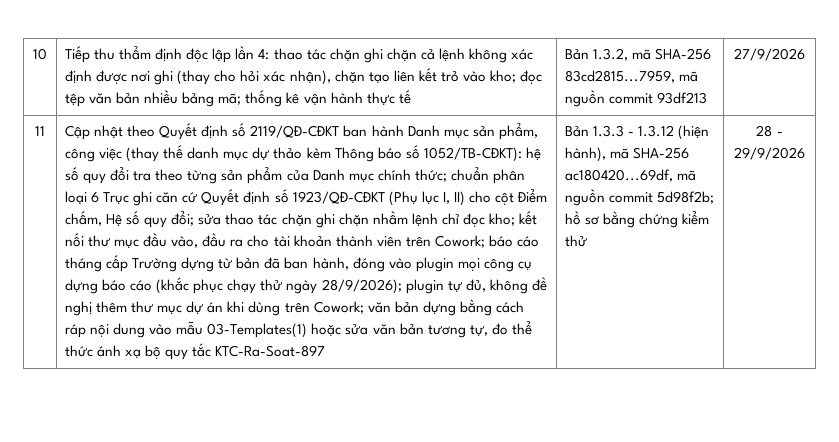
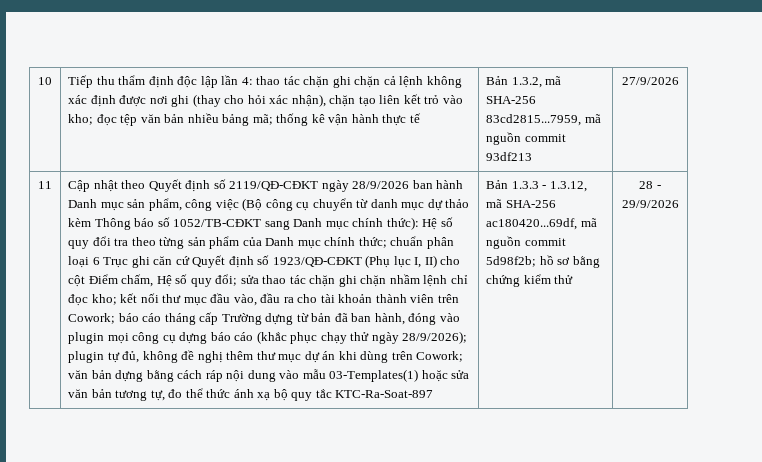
- Cập nhật theo Quyết định số 2119/QĐ-CĐKT ban hành Danh mục sản phẩm, công việc (thay thế danh mục dự thảo kèm Thông báo số 1052/TB-CĐKT): hệ số quy đổi tra theo từng sản phẩm của Danh mục chính thức;
+ Cập nhật theo Quyết định số 2119/QĐ-CĐKT ngày 28/9/2026 ban hành Danh mục sản phẩm, công việc (Bộ công cụ chuyển từ danh mục dự thảo kèm Thông báo số 1052/TB-CĐKT sang Danh mục chính thức): Hệ số quy đổi tra theo từng sản phẩm của Danh mục chính thức;
- Bản 1.3.3 - 1.3.12 (hiện hành), mã SHA-256 ac180420...69df, mã nguồn commit 5d98f2b; hồ sơ bằng chứng kiểm thử
+ Bản 1.3.3 - 1.3.12, mã SHA-256 ac180420...69df, mã nguồn commit 5d98f2b; hồ sơ bằng chứng kiểm thử

